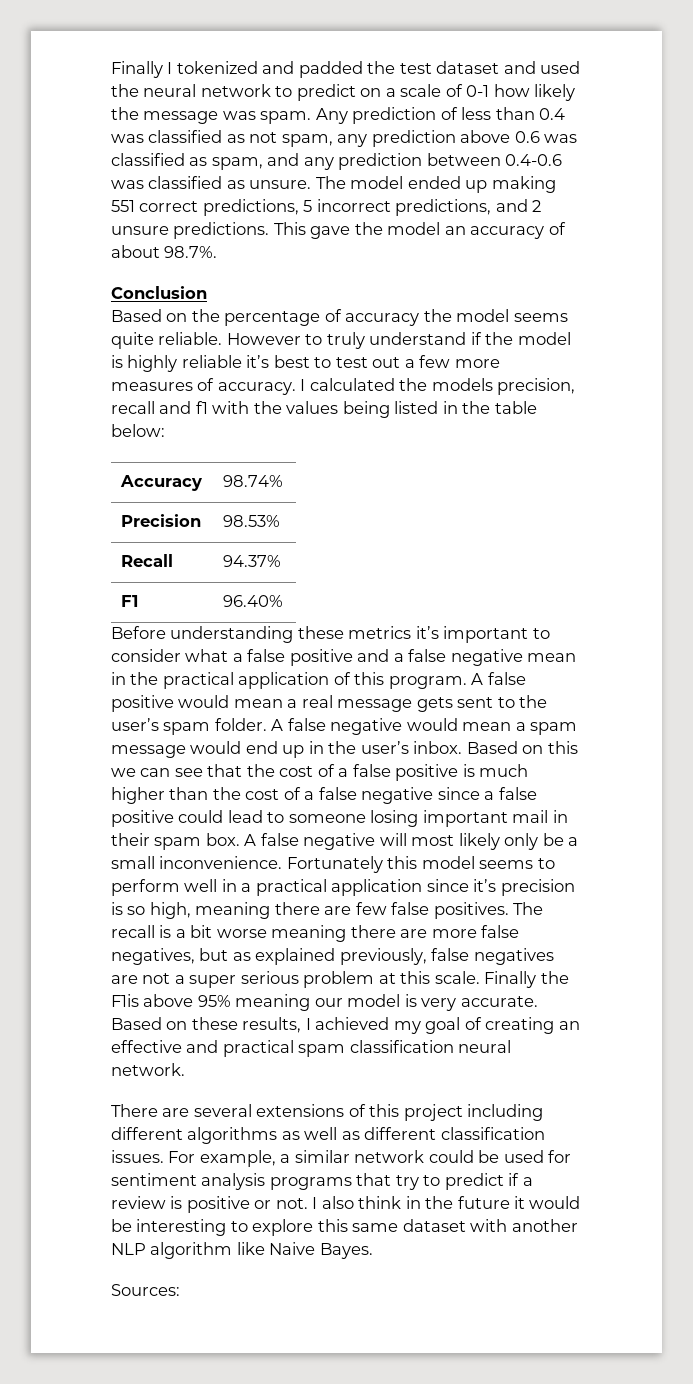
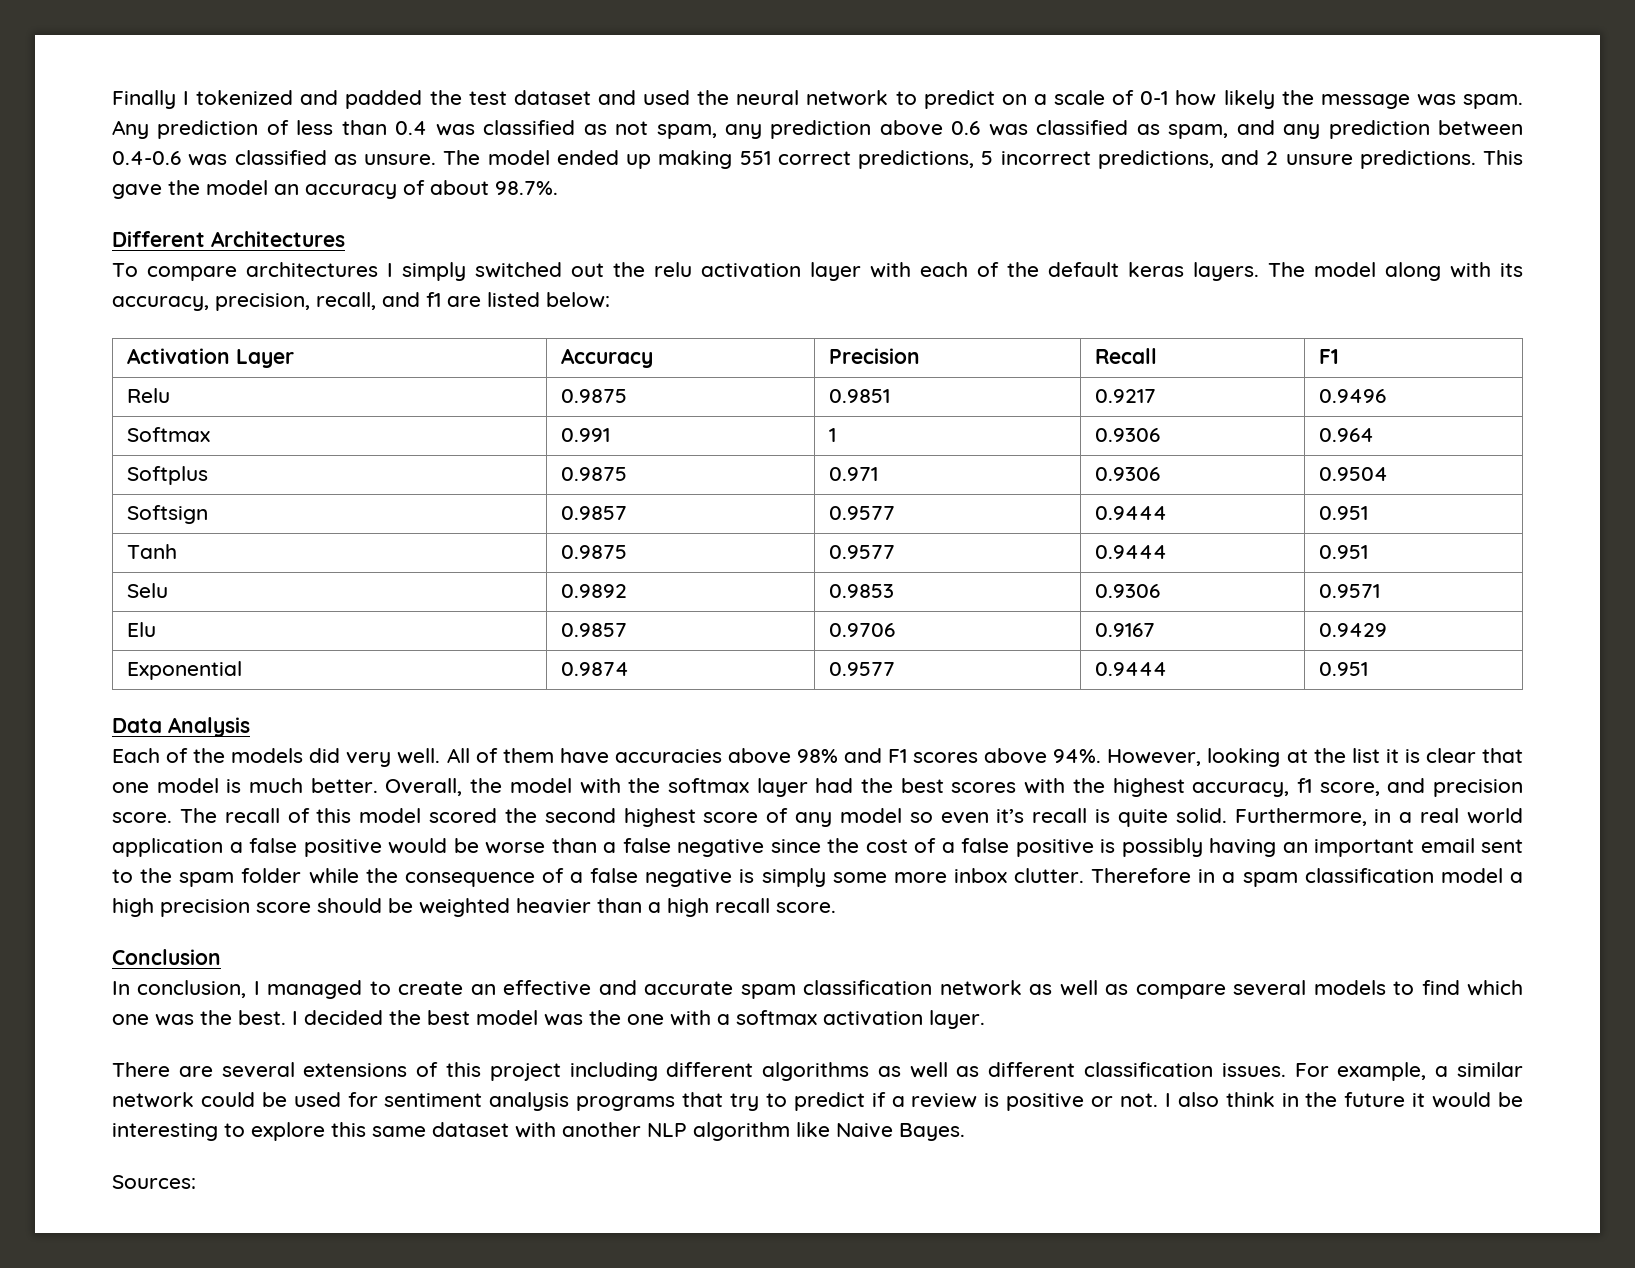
+ Different Architectures
+ To compare architectures I simply switched out the relu activation layer with each of the default keras layers. The model along with its accuracy, precision, recall, and f1 are listed below:
+ Activation Layer | Accuracy | Precision | Recall | F1
+ Relu | 0.9875 | 0.9851 | 0.9217 | 0.9496
+ Softmax | 0.991 | 1 | 0.9306 | 0.964
+ Softplus | 0.9875 | 0.971 | 0.9306 | 0.9504
+ Softsign | 0.9857 | 0.9577 | 0.9444 | 0.951
+ Tanh | 0.9875 | 0.9577 | 0.9444 | 0.951
+ Selu | 0.9892 | 0.9853 | 0.9306 | 0.9571
+ Elu | 0.9857 | 0.9706 | 0.9167 | 0.9429
+ Exponential | 0.9874 | 0.9577 | 0.9444 | 0.951
+ Data Analysis
+ Each of the models did very well. All of them have accuracies above 98% and F1 scores above 94%. However, looking at the list it is clear that one model is much better. Overall, the model with the softmax layer had the best scores with the highest accuracy, f1 score, and precision score. The recall of this model scored the second highest score of any model so even it’s recall is quite solid. Furthermore, in a real world application a false positive would be worse than a false negative since the cost of a false positive is possibly having an important email sent to the spam folder while the consequence of a false negative is simply some more inbox clutter. Therefore in a spam classification model a high precision score should be weighted heavier than a high recall score.
  Conclusion
- Based on the percentage of accuracy the model seems quite reliable. However to truly understand if the model is highly reliable it’s best to test out a few more measures of accuracy. I calculated the models precision, recall and f1 with the values being listed in the table below:
- Accuracy | 98.74%
- Precision | 98.53%
- Recall | 94.37%
- F1 | 96.40%
- Before understanding these metrics it’s important to consider what a false positive and a false negative mean in the practical application of this program. A false positive would mean a real message gets sent to the user’s spam folder. A false negative would mean a spam message would end up in the user’s inbox. Based on this we can see that the cost of a false positive is much higher than the cost of a false negative since a false positive could lead to someone losing important mail in their spam box. A false negative will most likely only be a small inconvenience. Fortunately this model seems to perform well in a practical application since it’s precision is so high, meaning there are few false positives. The recall is a bit worse meaning there are more false negatives, but as explained previously, false negatives are not a super serious problem at this scale. Finally the F1is above 95% meaning our model is very accurate. Based on these results, I achieved my goal of creating an effective and practical spam classification neural network.
+ In conclusion, I managed to create an effective and accurate spam classification network as well as compare several models to find which one was the best. I decided the best model was the one with a softmax activation layer.

